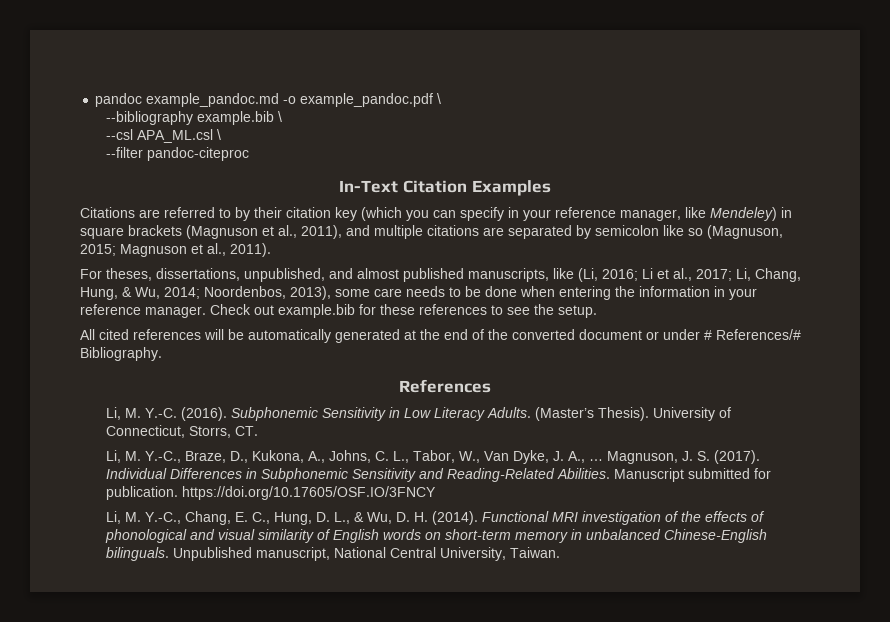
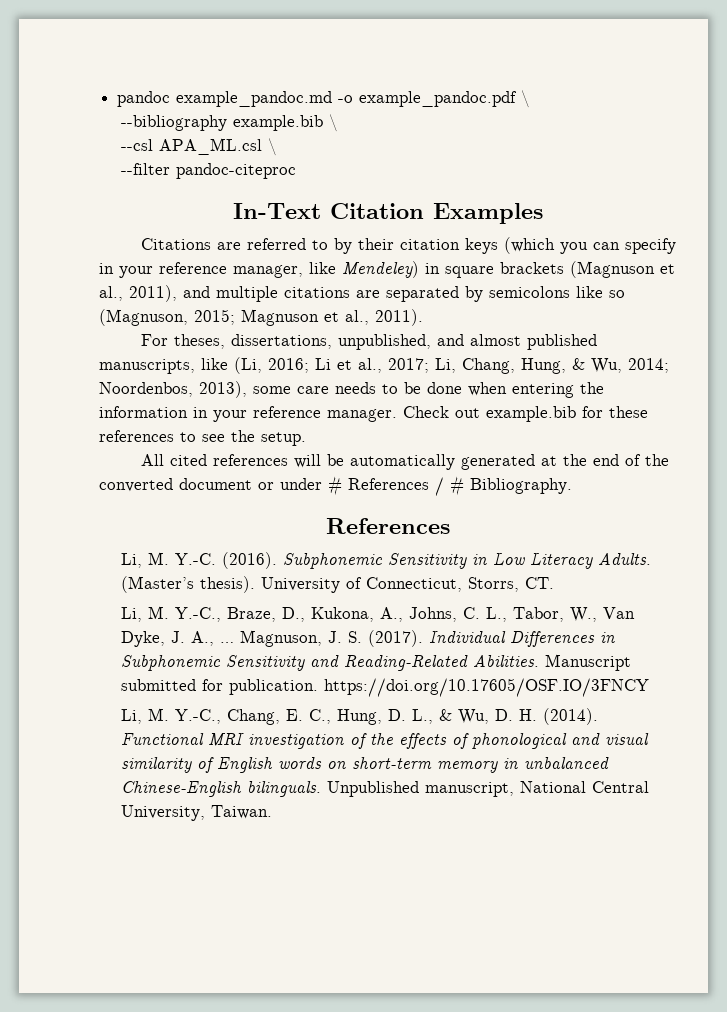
- Citations are referred to by their citation key (which you can specify in your reference manager, like Mendeley) in square brackets (Magnuson et al., 2011), and multiple citations are separated by semicolon like so (Magnuson, 2015; Magnuson et al., 2011).
+ Citations are referred to by their citation keys (which you can specify in your reference manager, like Mendeley) in square brackets (Magnuson et al., 2011), and multiple citations are separated by semicolons like so (Magnuson, 2015; Magnuson et al., 2011).
- All cited references will be automatically generated at the end of the converted document or under # References/# Bibliography.
+ All cited references will be automatically generated at the end of the converted document or under # References / # Bibliography.
- (Master’s Thesis).
+ (Master’s thesis).

